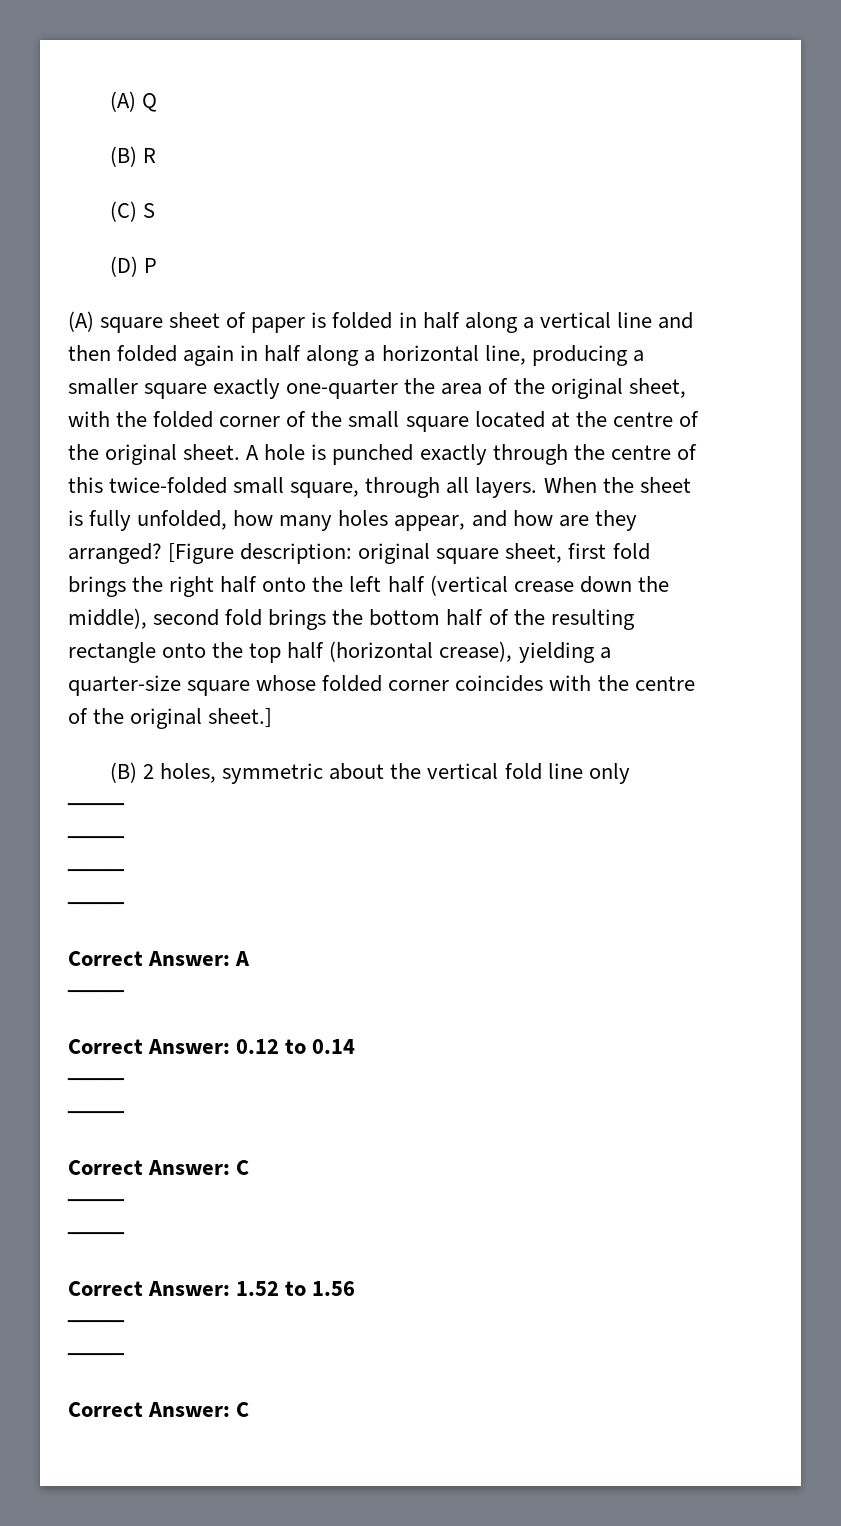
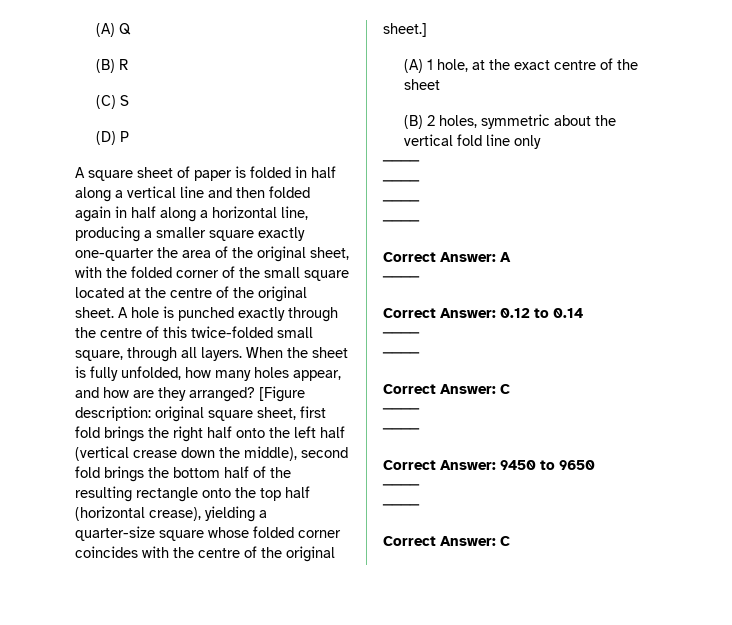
- (A) square sheet of paper is folded in half along a vertical line and then folded again in half along a horizontal line, producing a smaller square exactly one-quarter the area of the original sheet, with the folded corner of the small square located at the centre of the original sheet.
+ A square sheet of paper is folded in half along a vertical line and then folded again in half along a horizontal line, producing a smaller square exactly one-quarter the area of the original sheet, with the folded corner of the small square located at the centre of the original sheet.
+ (A) 1 hole, at the exact centre of the sheet
- Correct Answer: 1.52 to 1.56
+ Correct Answer: 9450 to 9650

